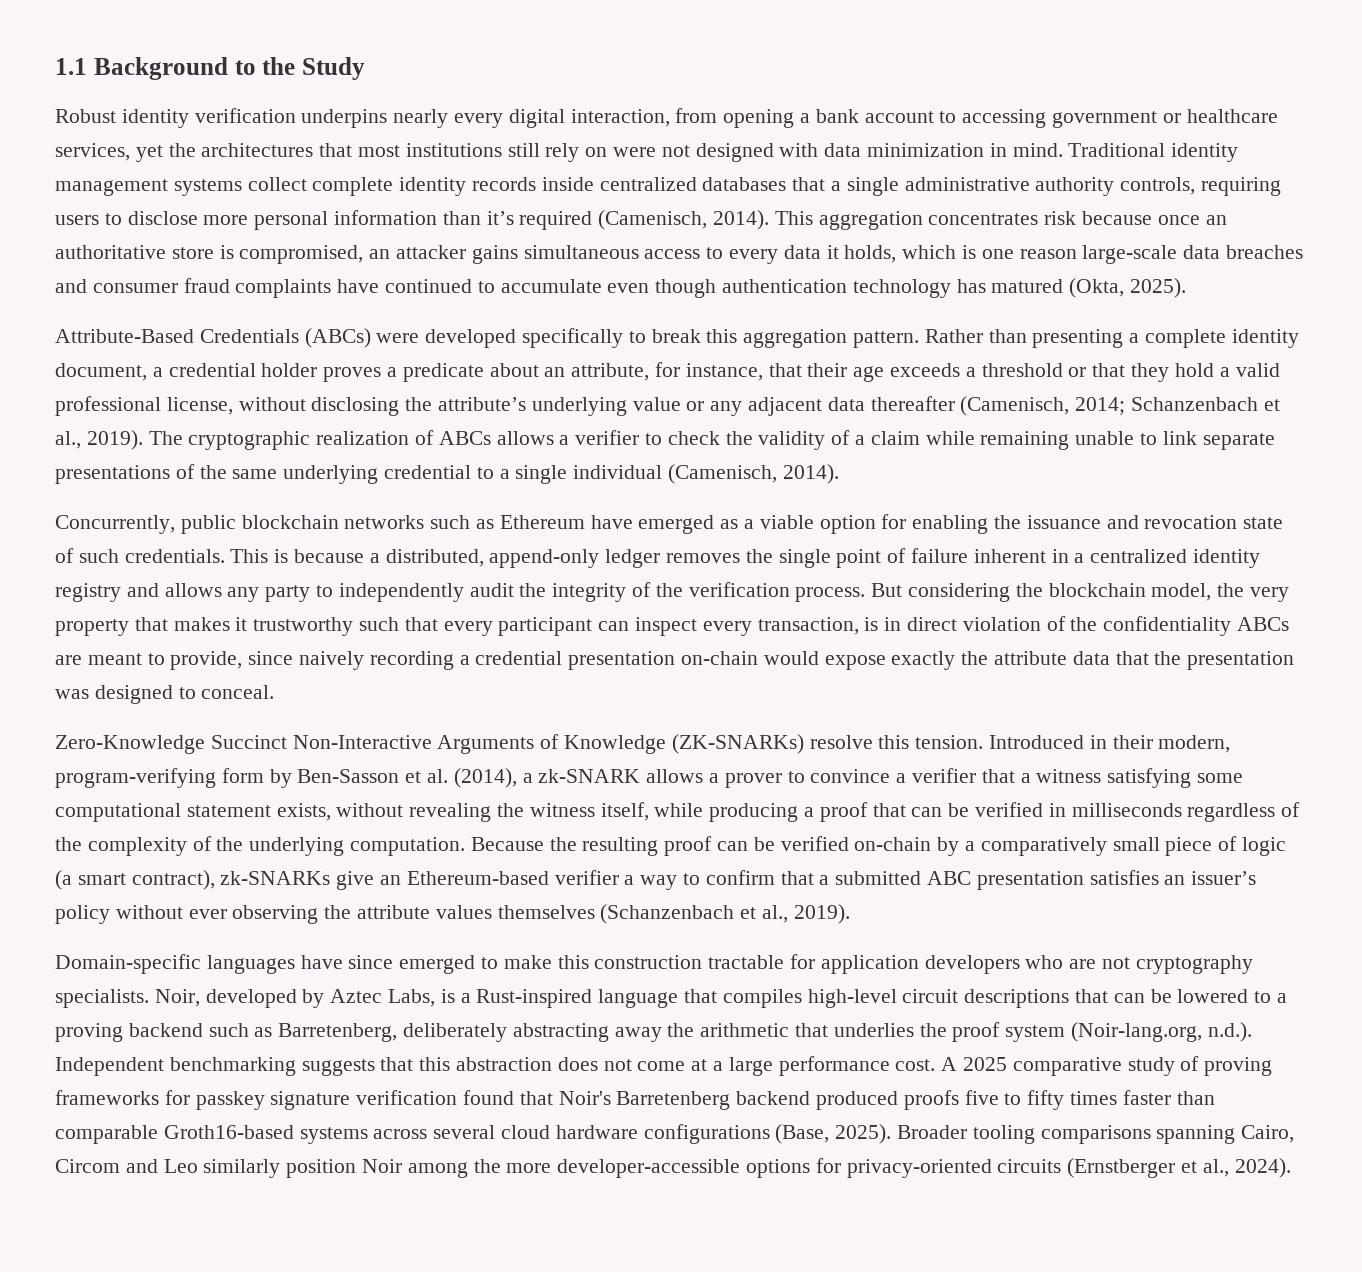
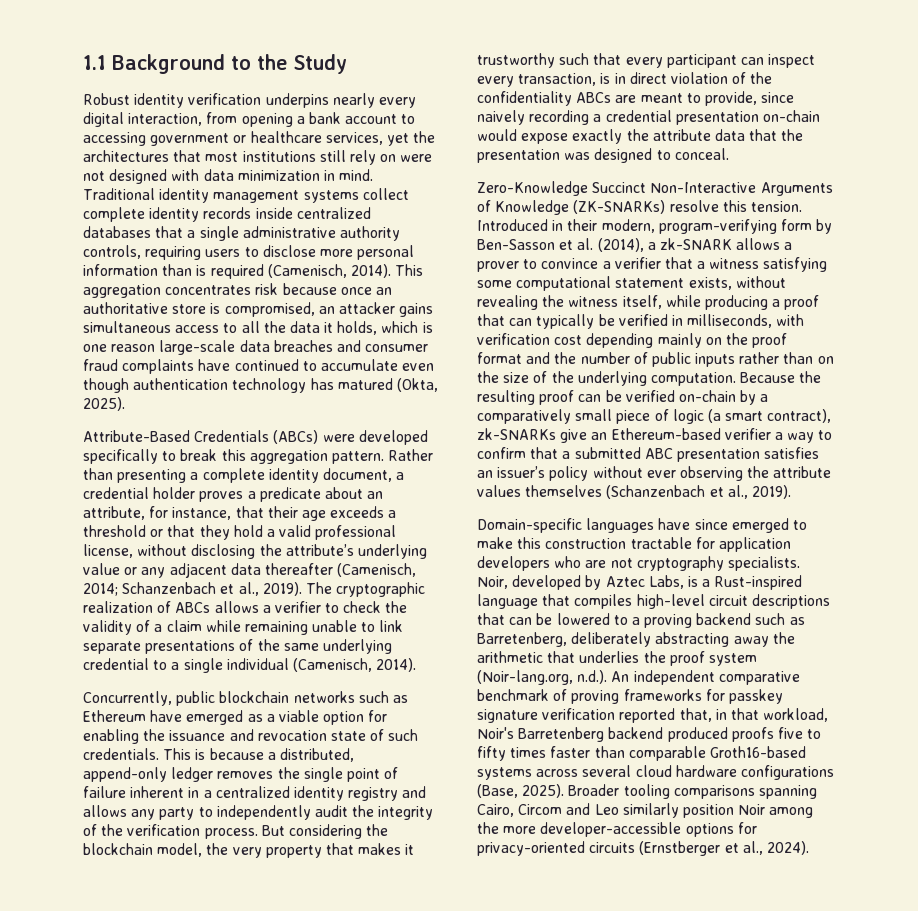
- Traditional identity management systems collect complete identity records inside centralized databases that a single administrative authority controls, requiring users to disclose more personal information than it’s required (Camenisch, 2014).
+ Traditional identity management systems collect complete identity records inside centralized databases that a single administrative authority controls, requiring users to disclose more personal information than is required (Camenisch, 2014).
- This aggregation concentrates risk because once an authoritative store is compromised, an attacker gains simultaneous access to every data it holds, which is one reason large-scale data breaches and consumer fraud complaints have continued to accumulate even though authentication technology has matured (Okta, 2025).
+ This aggregation concentrates risk because once an authoritative store is compromised, an attacker gains simultaneous access to all the data it holds, which is one reason large-scale data breaches and consumer fraud complaints have continued to accumulate even though authentication technology has matured (Okta, 2025).
- Introduced in their modern, program-verifying form by Ben-Sasson et al. (2014), a zk-SNARK allows a prover to convince a verifier that a witness satisfying some computational statement exists, without revealing the witness itself, while producing a proof that can be verified in milliseconds regardless of the complexity of the underlying computation.
+ Introduced in their modern, program-verifying form by Ben-Sasson et al. (2014), a zk-SNARK allows a prover to convince a verifier that a witness satisfying some computational statement exists, without revealing the witness itself, while producing a proof that can typically be verified in milliseconds, with verification cost depending mainly on the proof format and the number of public inputs rather than on the size of the underlying computation.
- Noir, developed by Aztec Labs, is a Rust-inspired language that compiles high-level circuit descriptions that can be lowered to a proving backend such as Barretenberg, deliberately abstracting away the arithmetic that underlies the proof system (Noir-lang.org, n.d.). Independent benchmarking suggests that this abstraction does not come at a large performance cost. A 2025 comparative study of proving frameworks for passkey signature verification found that Noir's Barretenberg backend produced proofs five to fifty times faster than comparable Groth16-based systems across several cloud hardware configurations (Base, 2025).
+ Noir, developed by Aztec Labs, is a Rust-inspired language that compiles high-level circuit descriptions that can be lowered to a proving backend such as Barretenberg, deliberately abstracting away the arithmetic that underlies the proof system (Noir-lang.org, n.d.). An independent comparative benchmark of proving frameworks for passkey signature verification reported that, in that workload, Noir's Barretenberg backend produced proofs five to fifty times faster than comparable Groth16-based systems across several cloud hardware configurations (Base, 2025).

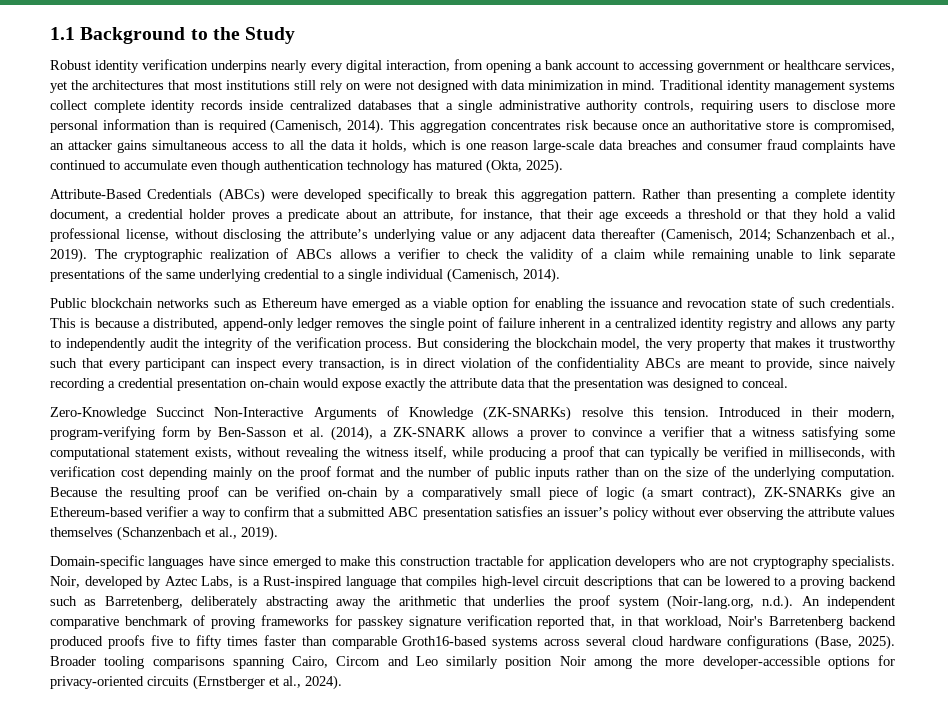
- Concurrently, public blockchain networks such as Ethereum have emerged as a viable option for enabling the issuance and revocation state of such credentials.
+ Public blockchain networks such as Ethereum have emerged as a viable option for enabling the issuance and revocation state of such credentials.
- Introduced in their modern, program-verifying form by Ben-Sasson et al. (2014), a zk-SNARK allows a prover to convince a verifier that a witness satisfying some computational statement exists, without revealing the witness itself, while producing a proof that can typically be verified in milliseconds, with verification cost depending mainly on the proof format and the number of public inputs rather than on the size of the underlying computation.
+ Introduced in their modern, program-verifying form by Ben-Sasson et al. (2014), a ZK-SNARK allows a prover to convince a verifier that a witness satisfying some computational statement exists, without revealing the witness itself, while producing a proof that can typically be verified in milliseconds, with verification cost depending mainly on the proof format and the number of public inputs rather than on the size of the underlying computation.
- Because the resulting proof can be verified on-chain by a comparatively small piece of logic (a smart contract), zk-SNARKs give an Ethereum-based verifier a way to confirm that a submitted ABC presentation satisfies an issuer’s policy without ever observing the attribute values themselves (Schanzenbach et al., 2019).
+ Because the resulting proof can be verified on-chain by a comparatively small piece of logic (a smart contract), ZK-SNARKs give an Ethereum-based verifier a way to confirm that a submitted ABC presentation satisfies an issuer’s policy without ever observing the attribute values themselves (Schanzenbach et al., 2019).

